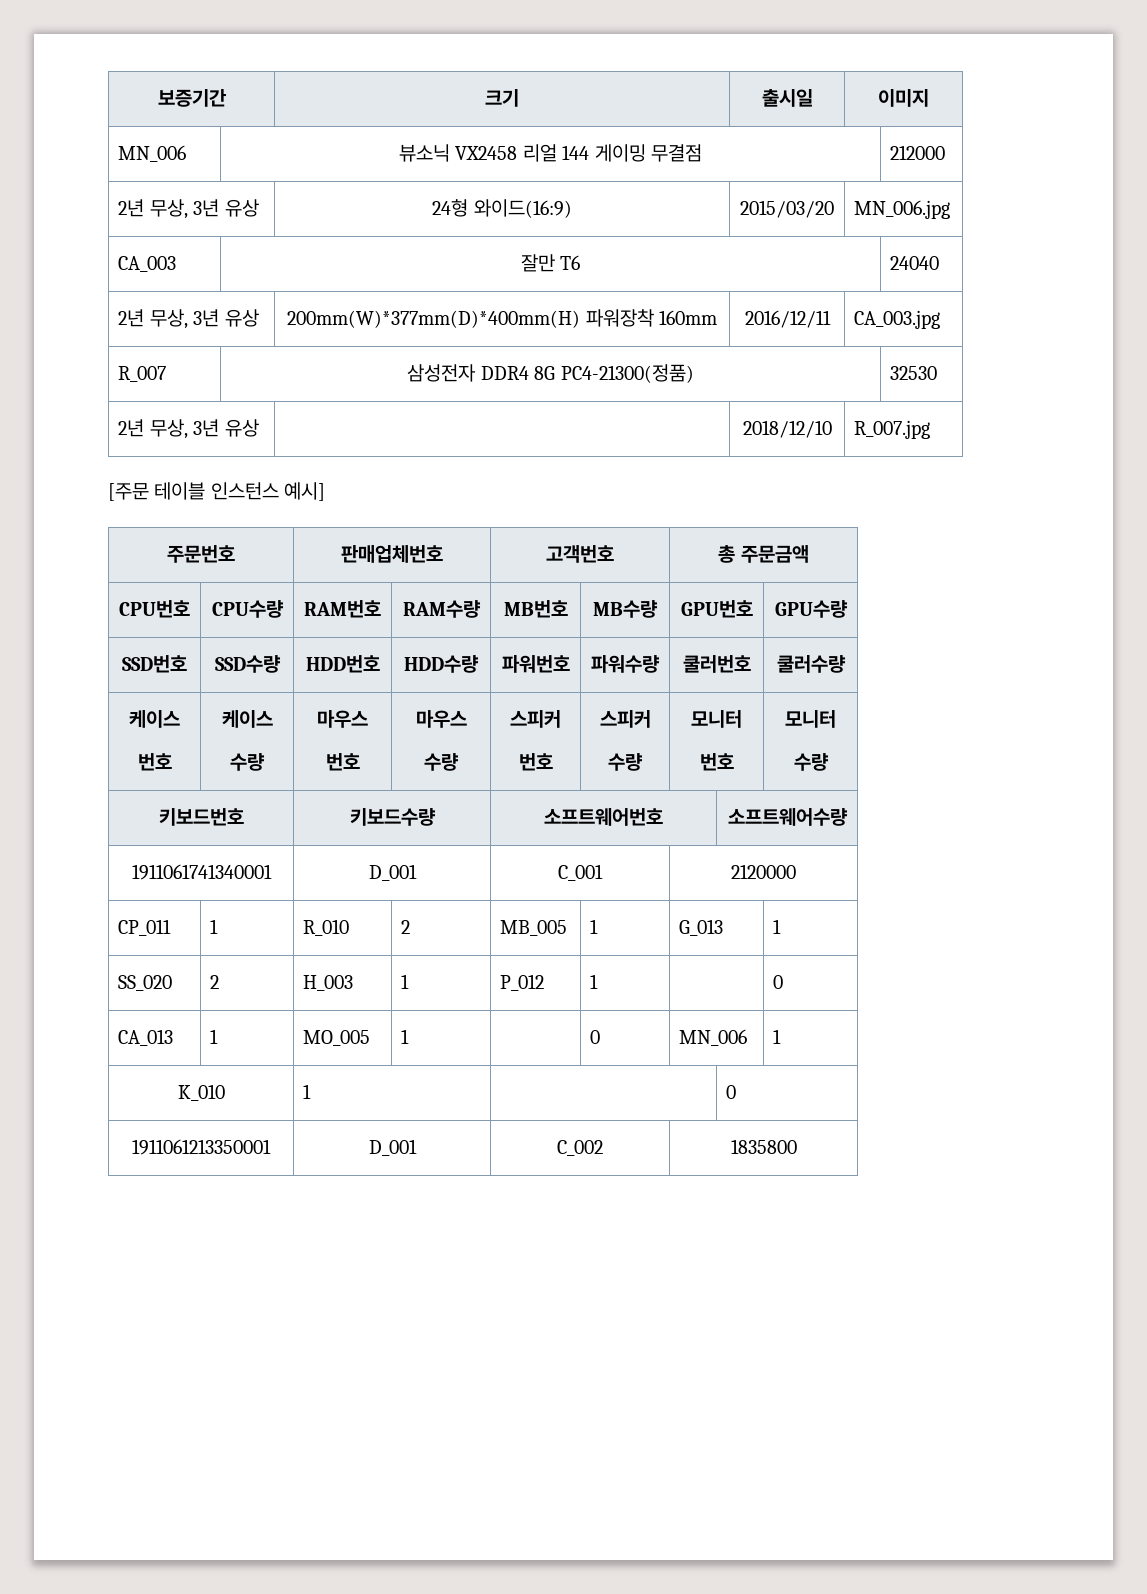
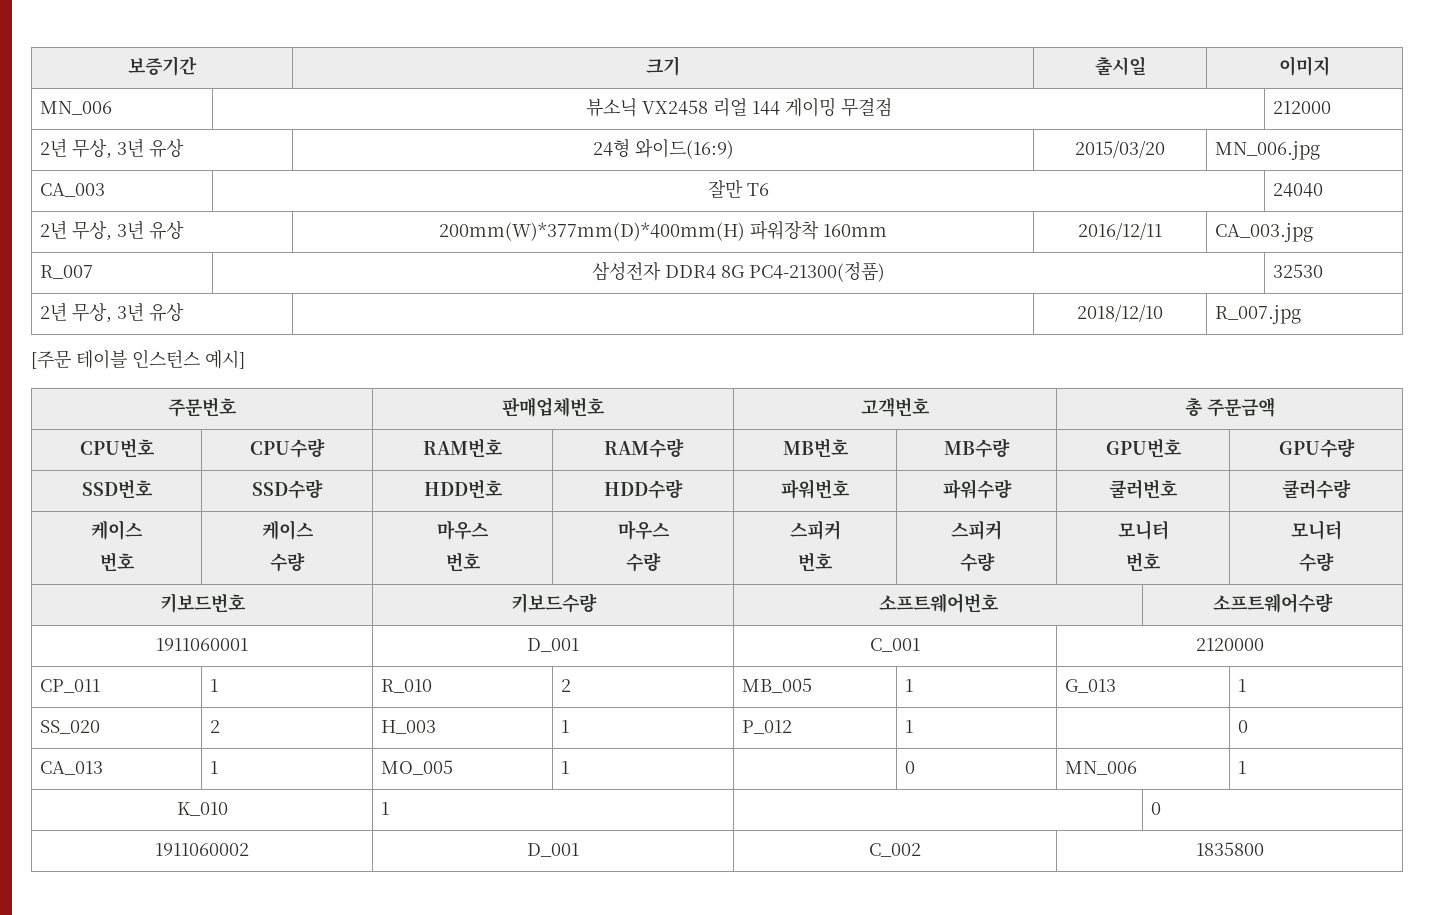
- 1911061741340001 | D_001 | C_001 | 2120000
+ 1911060001 | D_001 | C_001 | 2120000
- 1911061213350001 | D_001 | C_002 | 1835800
+ 1911060002 | D_001 | C_002 | 1835800

